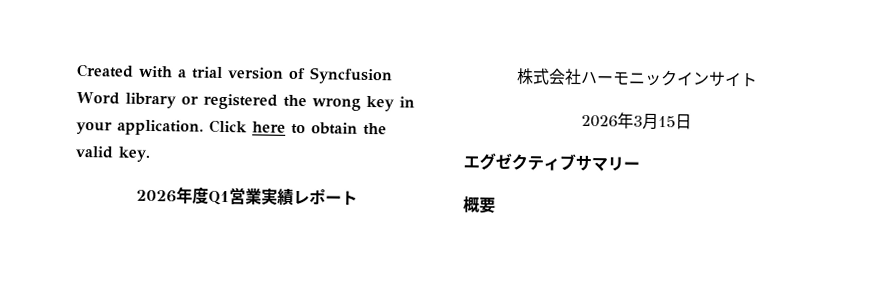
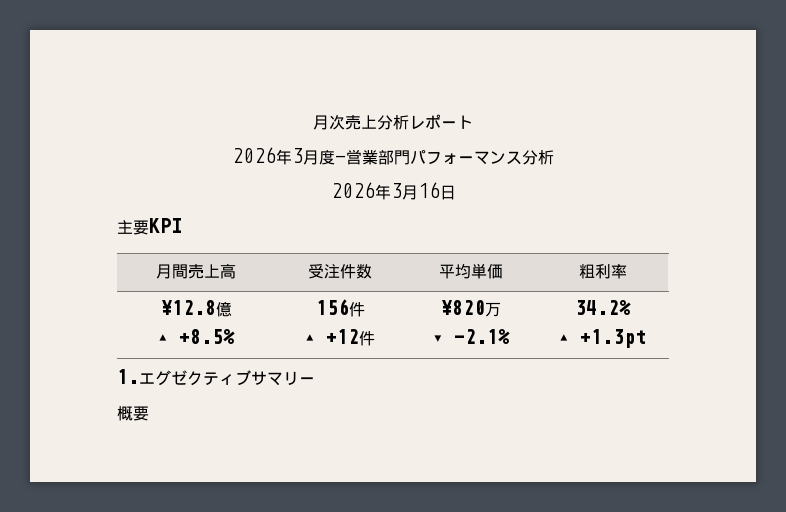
- Created with a trial version of Syncfusion Word library or registered the wrong key in your application. Click here to obtain the valid key.
- 2026年度Q1営業実績レポート
- 株式会社ハーモニックインサイト
- 2026年3月15日
- エグゼクティブサマリー
+ 月次売上分析レポート
+ 2026年3月度—営業部門パフォーマンス分析
+ 2026年3月16日
+ 主要KPI
+ 月間売上高 | 受注件数 | 平均単価 | 粗利率
+ ¥12.8億
+ ▲ +8.5% | 156件
+ ▲ +12件 | ¥820万
+ ▼ -2.1% | 34.2%
+ ▲ +1.3pt
+ 1.エグゼクティブサマリー

